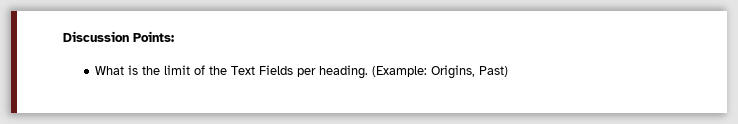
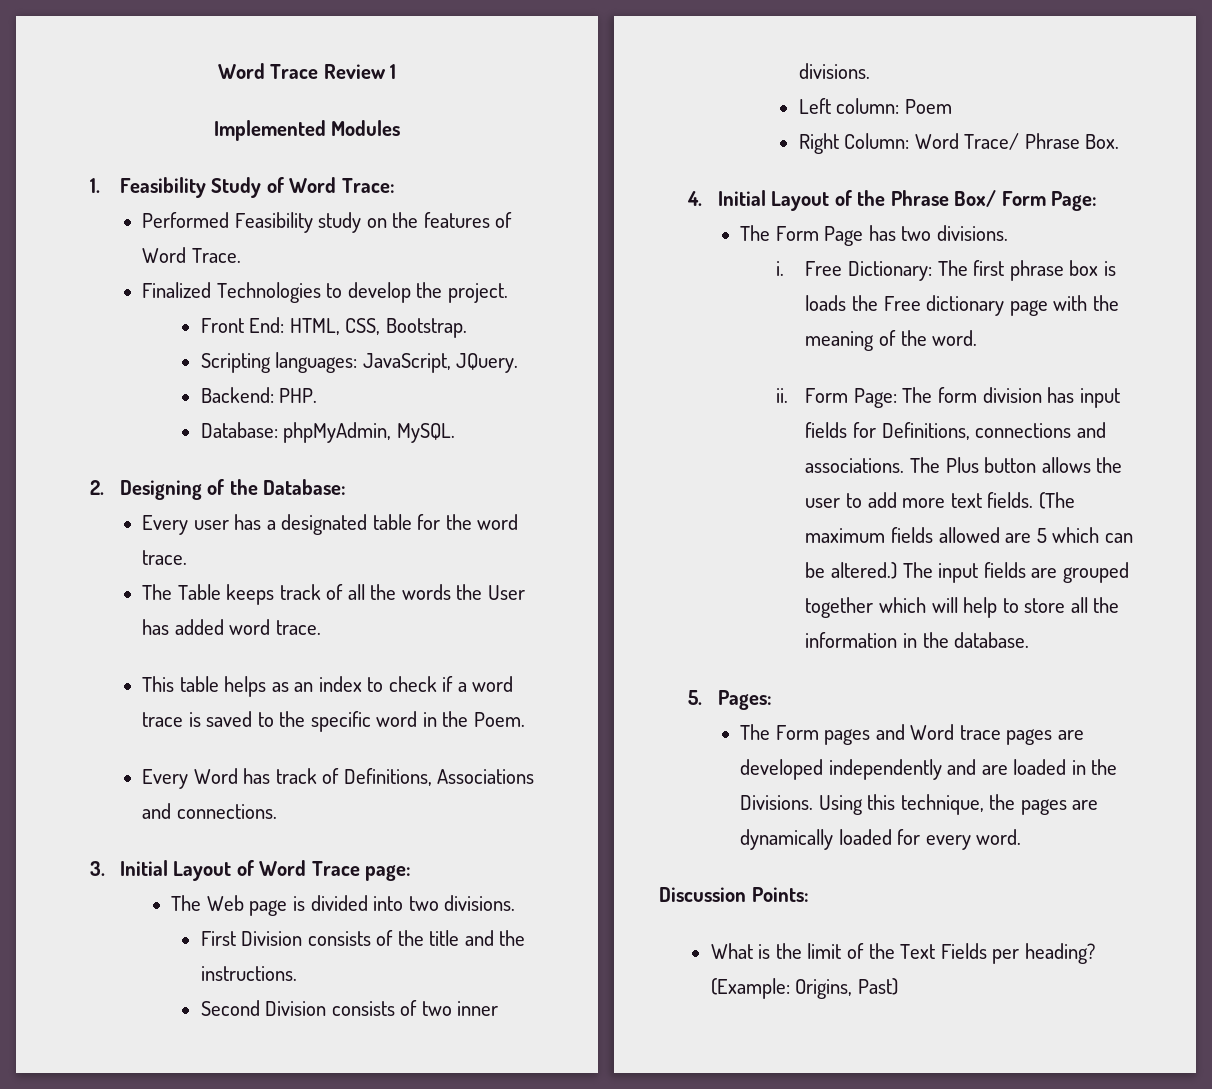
+ Word Trace Review 1
+ Implemented Modules
+ 1. Feasibility Study of Word Trace:
+ Performed Feasibility study on the features of Word Trace.
+ Finalized Technologies to develop the project.
+ Front End: HTML, CSS, Bootstrap.
+ Scripting languages: JavaScript, JQuery.
+ Backend: PHP.
+ Database: phpMyAdmin, MySQL.
+ 2. Designing of the Database:
+ Every user has a designated table for the word trace.
+ The Table keeps track of all the words the User has added word trace.
+ This table helps as an index to check if a word trace is saved to the specific word in the Poem.
+ Every Word has track of Definitions, Associations and connections.
+ 3. Initial Layout of Word Trace page:
+ The Web page is divided into two divisions.
+ First Division consists of the title and the instructions.
+ Second Division consists of two inner divisions.
+ Left column: Poem
+ Right Column: Word Trace/ Phrase Box.
+ 4. Initial Layout of the Phrase Box/ Form Page:
+ The Form Page has two divisions.
+ i. Free Dictionary: The first phrase box is loads the Free dictionary page with the meaning of the word.
+ ii. Form Page: The form division has input fields for Definitions, connections and associations. The Plus button allows the user to add more text fields. (The maximum fields allowed are 5 which can be altered.) The input fields are grouped together which will help to store all the information in the database.
+ 5. Pages:
+ The Form pages and Word trace pages are developed independently and are loaded in the Divisions. Using this technique, the pages are dynamically loaded for every word.
- What is the limit of the Text Fields per heading.
+ What is the limit of the Text Fields per heading?

